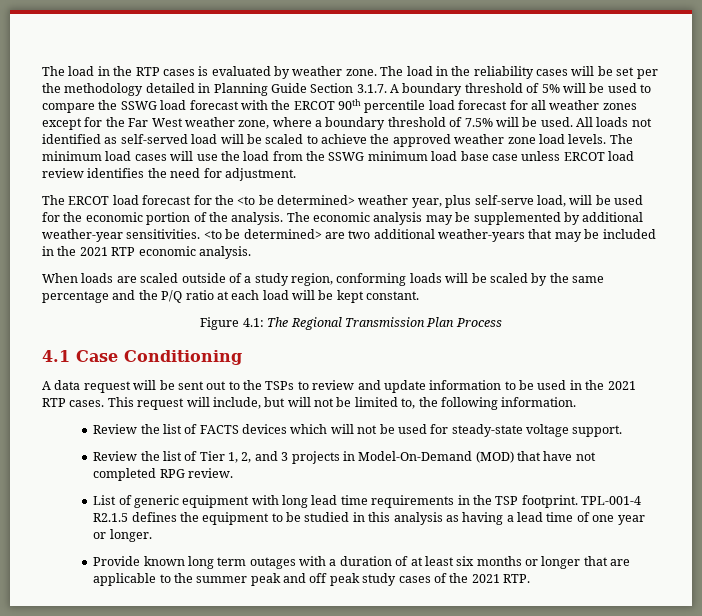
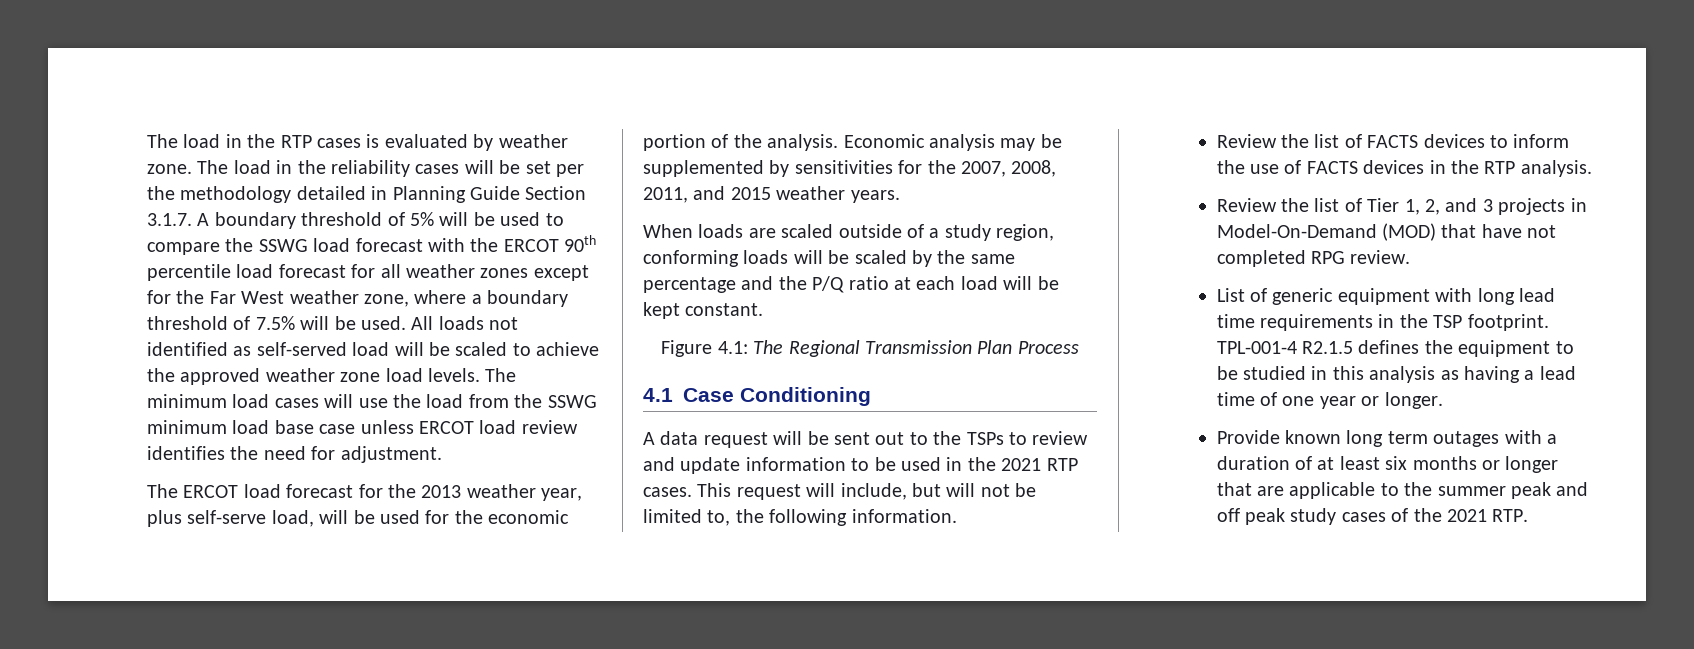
- The ERCOT load forecast for the <to be determined> weather year, plus self-serve load, will be used for the economic portion of the analysis.
+ The ERCOT load forecast for the 2013 weather year, plus self-serve load, will be used for the economic portion of the analysis.
- The economic analysis may be supplemented by additional weather-year sensitivities. <to be determined> are two additional weather-years that may be included in the 2021 RTP economic analysis.
+ Economic analysis may be supplemented by sensitivities for the 2007, 2008, 2011, and 2015 weather years.
- Review the list of FACTS devices which will not be used for steady-state voltage support.
+ Review the list of FACTS devices to inform the use of FACTS devices in the RTP analysis.

